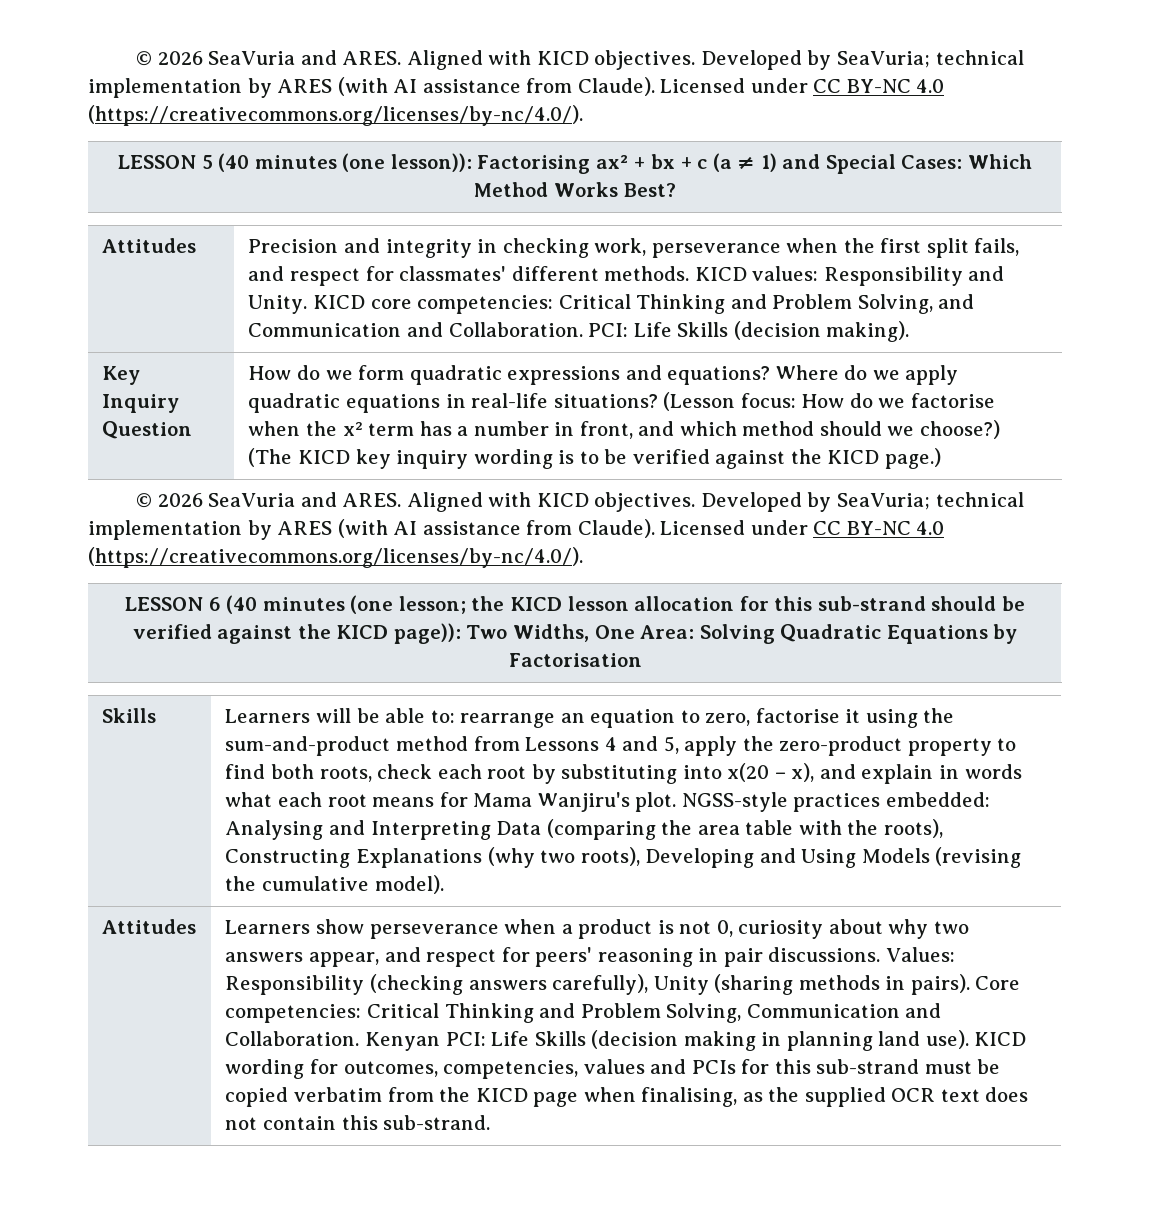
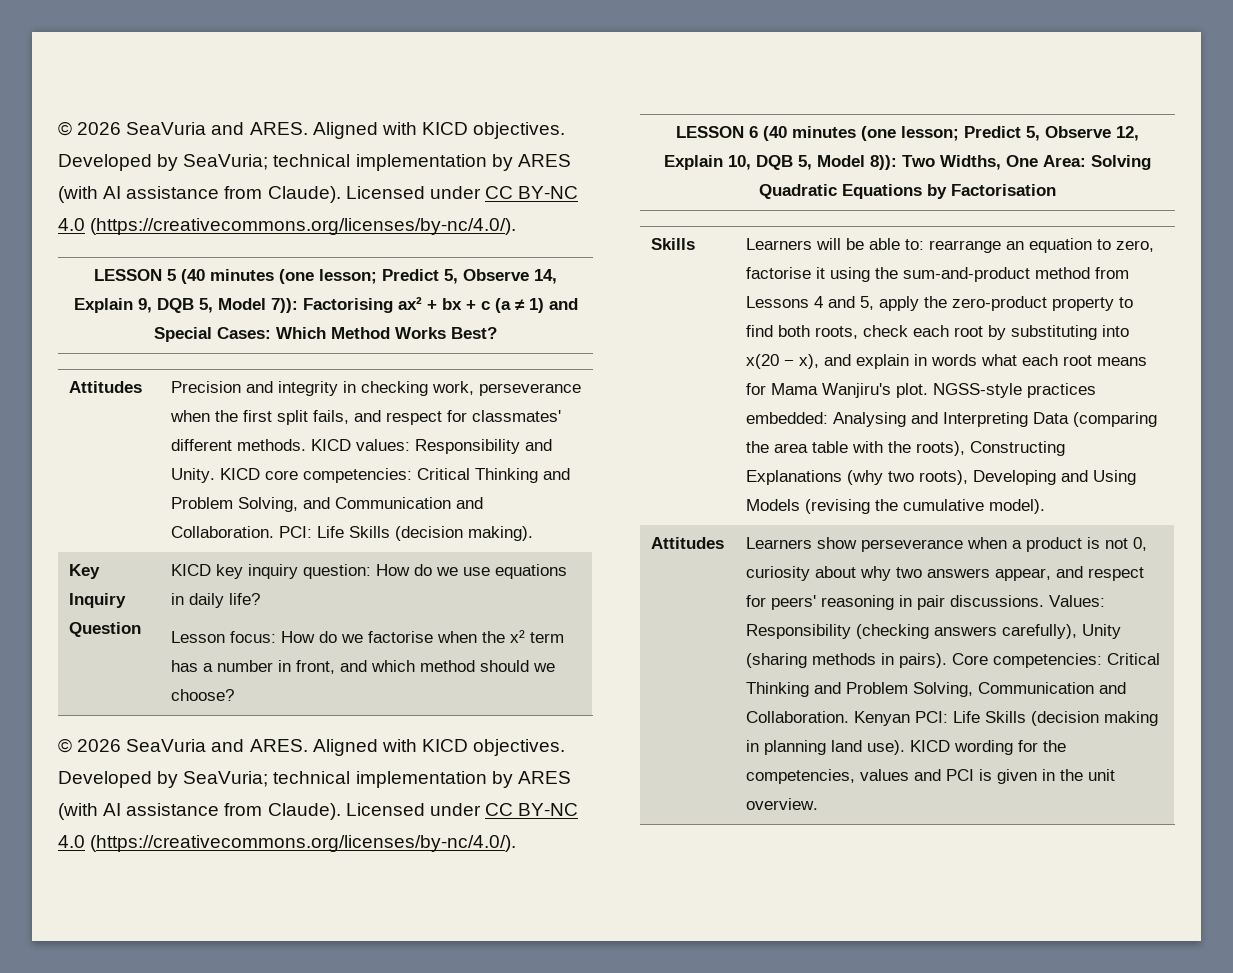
- LESSON 5 (40 minutes (one lesson)): Factorising ax² + bx + c (a ≠ 1) and Special Cases: Which Method Works Best?
+ LESSON 5 (40 minutes (one lesson; Predict 5, Observe 14, Explain 9, DQB 5, Model 7)): Factorising ax² + bx + c (a ≠ 1) and Special Cases: Which Method Works Best?
- How do we form quadratic expressions and equations? Where do we apply quadratic equations in real-life situations? (Lesson focus: How do we factorise when the x² term has a number in front, and which method should we choose?) (The KICD key inquiry wording is to be verified against the KICD page.)
+ KICD key inquiry question: How do we use equations in daily life?
+ Lesson focus: How do we factorise when the x² term has a number in front, and which method should we choose?
- LESSON 6 (40 minutes (one lesson; the KICD lesson allocation for this sub-strand should be verified against the KICD page)): Two Widths, One Area: Solving Quadratic Equations by Factorisation
+ LESSON 6 (40 minutes (one lesson; Predict 5, Observe 12, Explain 10, DQB 5, Model 8)): Two Widths, One Area: Solving Quadratic Equations by Factorisation
- KICD wording for outcomes, competencies, values and PCIs for this sub-strand must be copied verbatim from the KICD page when finalising, as the supplied OCR text does not contain this sub-strand.
+ KICD wording for the competencies, values and PCI is given in the unit overview.

